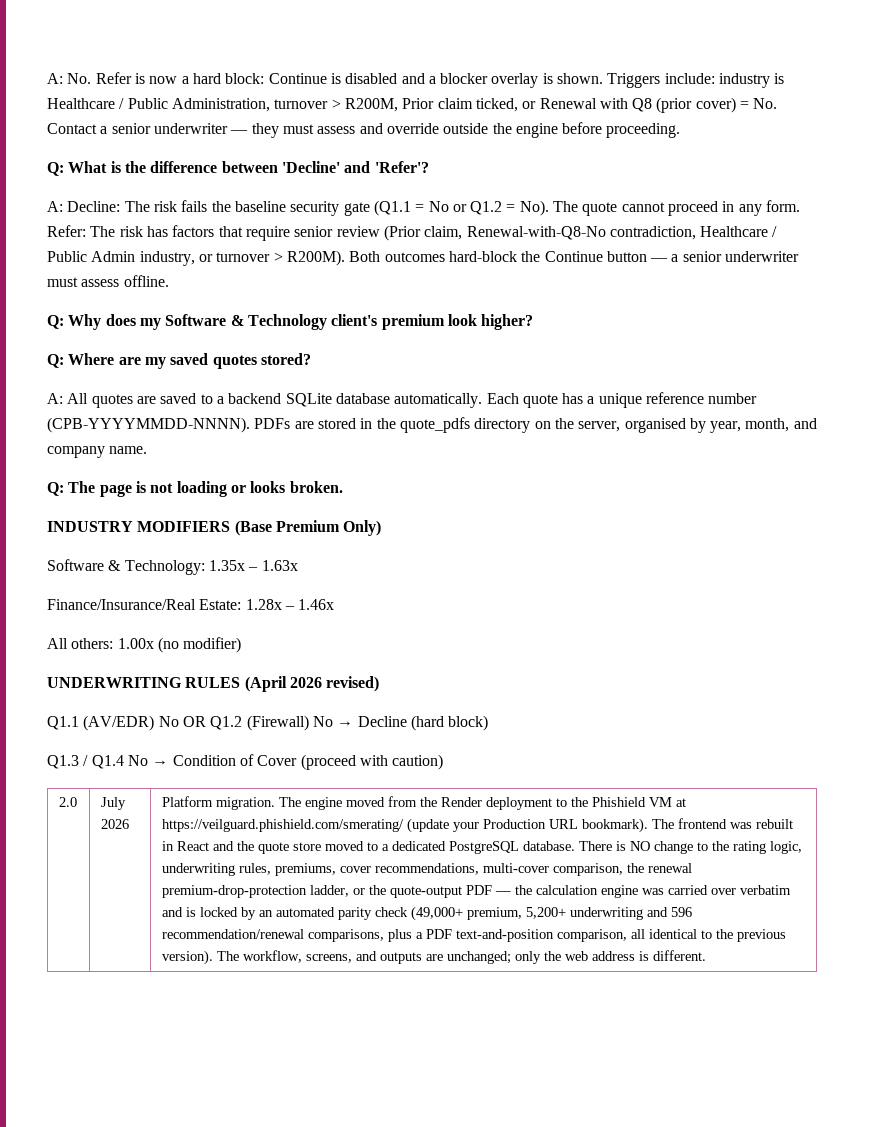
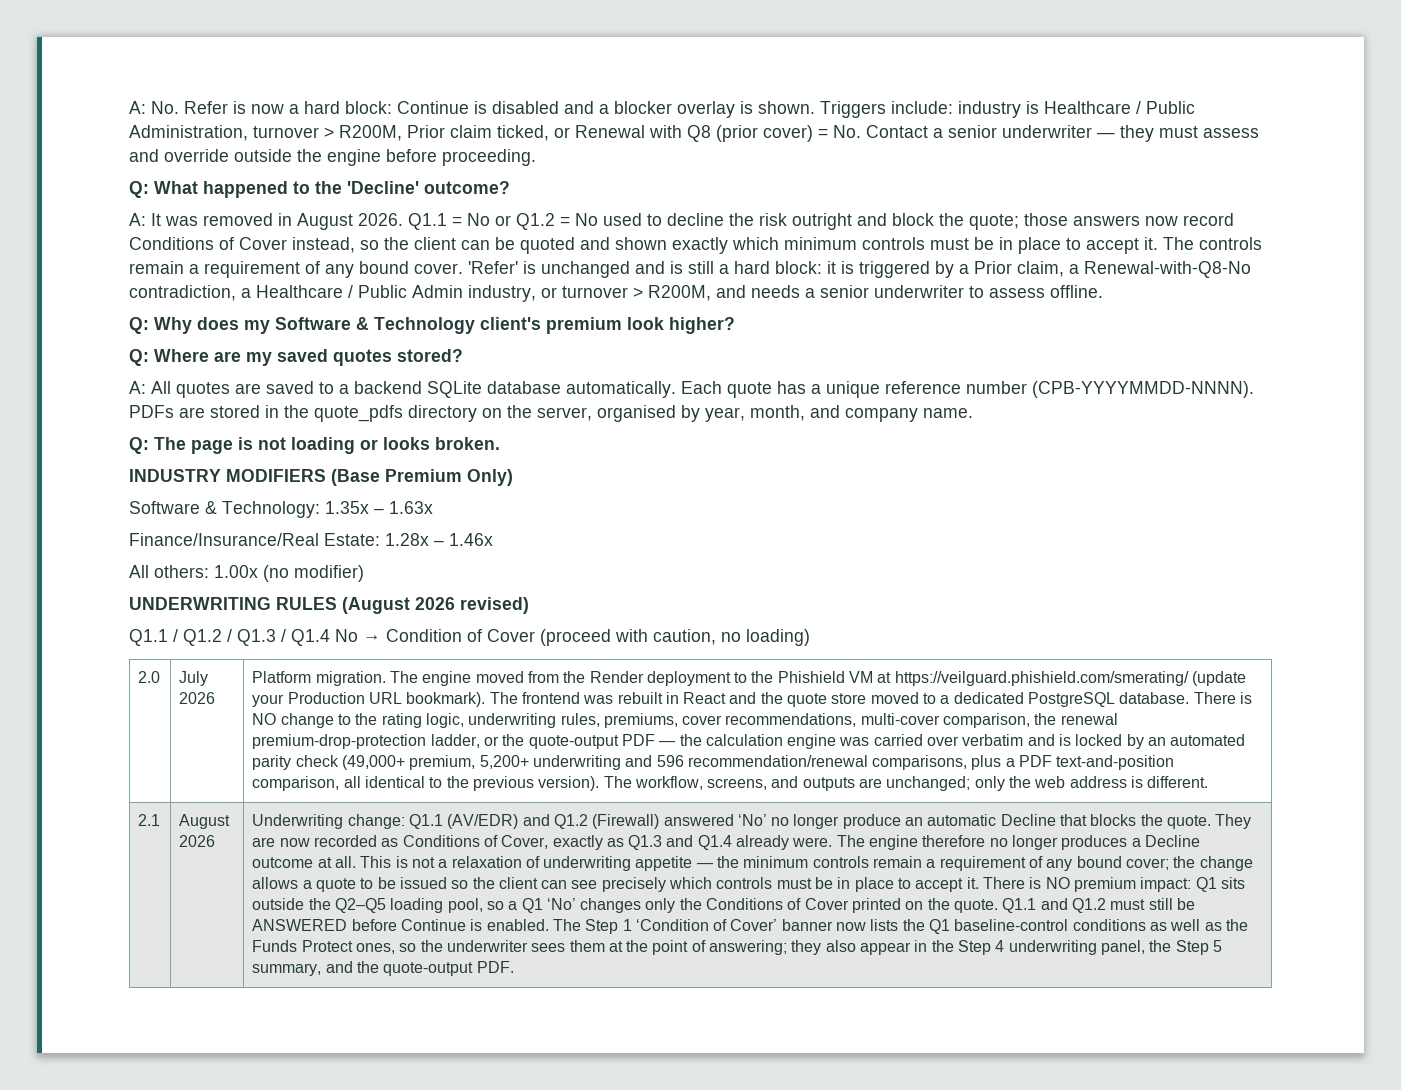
- Q: What is the difference between 'Decline' and 'Refer'?
- A: Decline: The risk fails the baseline security gate (Q1.1 = No or Q1.2 = No). The quote cannot proceed in any form. Refer: The risk has factors that require senior review (Prior claim, Renewal-with-Q8-No contradiction, Healthcare / Public Admin industry, or turnover > R200M). Both outcomes hard-block the Continue button — a senior underwriter must assess offline.
+ Q: What happened to the 'Decline' outcome?
+ A: It was removed in August 2026. Q1.1 = No or Q1.2 = No used to decline the risk outright and block the quote; those answers now record Conditions of Cover instead, so the client can be quoted and shown exactly which minimum controls must be in place to accept it. The controls remain a requirement of any bound cover. 'Refer' is unchanged and is still a hard block: it is triggered by a Prior claim, a Renewal-with-Q8-No contradiction, a Healthcare / Public Admin industry, or turnover > R200M, and needs a senior underwriter to assess offline.
- UNDERWRITING RULES (April 2026 revised)
+ UNDERWRITING RULES (August 2026 revised)
- Q1.1 (AV/EDR) No OR Q1.2 (Firewall) No → Decline (hard block)
- Q1.3 / Q1.4 No → Condition of Cover (proceed with caution)
+ Q1.1 / Q1.2 / Q1.3 / Q1.4 No → Condition of Cover (proceed with caution, no loading)
+ 2.1 | August 2026 | Underwriting change: Q1.1 (AV/EDR) and Q1.2 (Firewall) answered ‘No’ no longer produce an automatic Decline that blocks the quote. They are now recorded as Conditions of Cover, exactly as Q1.3 and Q1.4 already were. The engine therefore no longer produces a Decline outcome at all. This is not a relaxation of underwriting appetite — the minimum controls remain a requirement of any bound cover; the change allows a quote to be issued so the client can see precisely which controls must be in place to accept it. There is NO premium impact: Q1 sits outside the Q2–Q5 loading pool, so a Q1 ‘No’ changes only the Conditions of Cover printed on the quote. Q1.1 and Q1.2 must still be ANSWERED before Continue is enabled. The Step 1 ‘Condition of Cover’ banner now lists the Q1 baseline-control conditions as well as the Funds Protect ones, so the underwriter sees them at the point of answering; they also appear in the Step 4 underwriting panel, the Step 5 summary, and the quote-output PDF.

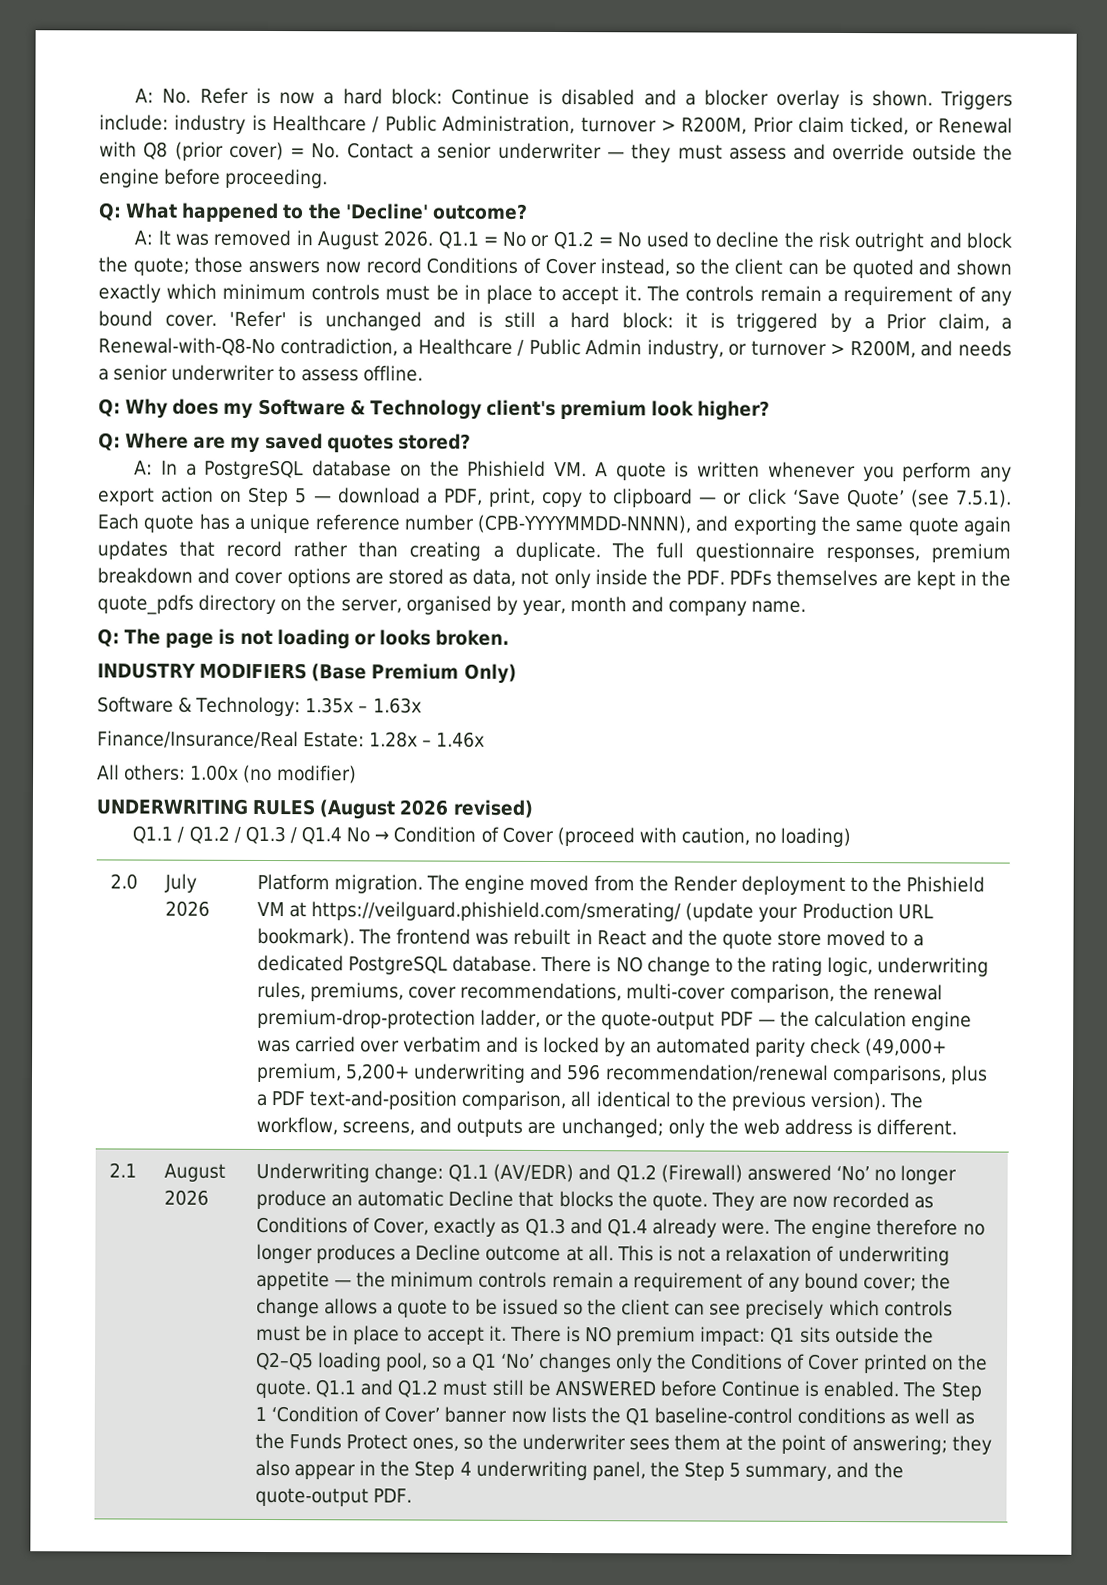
- A: All quotes are saved to a backend SQLite database automatically. Each quote has a unique reference number (CPB-YYYYMMDD-NNNN). PDFs are stored in the quote_pdfs directory on the server, organised by year, month, and company name.
+ A: In a PostgreSQL database on the Phishield VM. A quote is written whenever you perform any export action on Step 5 — download a PDF, print, copy to clipboard — or click ‘Save Quote’ (see 7.5.1). Each quote has a unique reference number (CPB-YYYYMMDD-NNNN), and exporting the same quote again updates that record rather than creating a duplicate. The full questionnaire responses, premium breakdown and cover options are stored as data, not only inside the PDF. PDFs themselves are kept in the quote_pdfs directory on the server, organised by year, month and company name.

